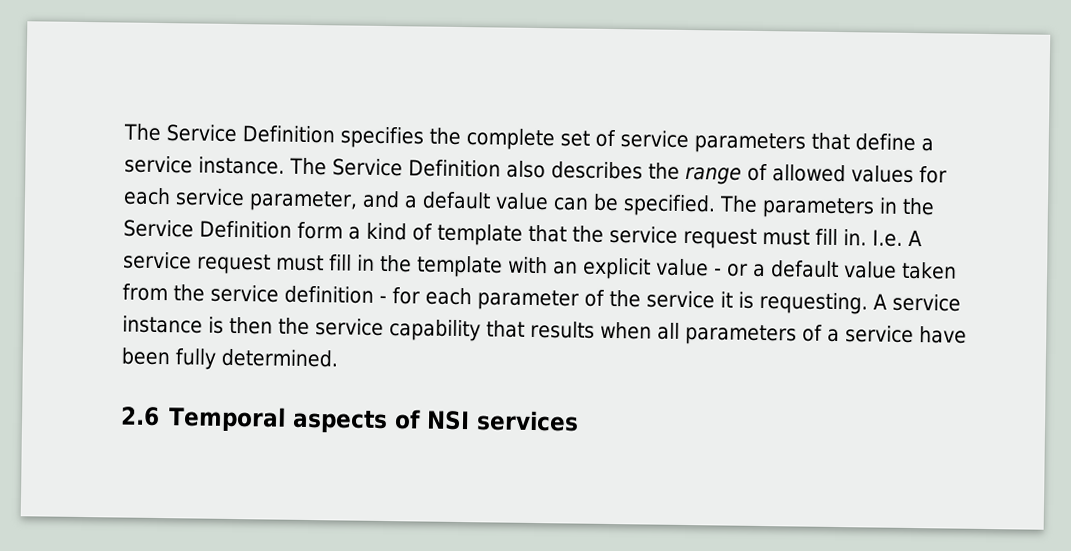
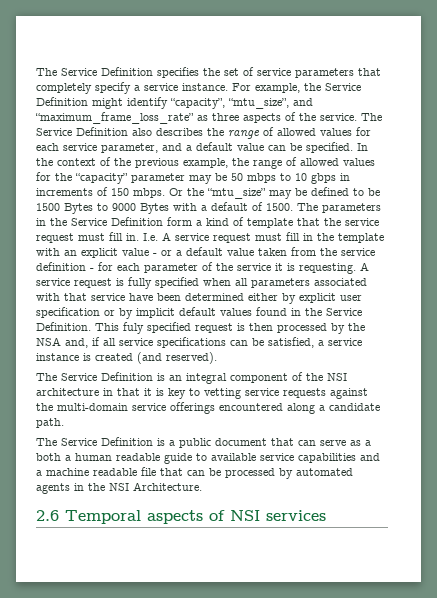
- The Service Definition specifies the complete set of service parameters that define a service instance.
+ The Service Definition specifies the set of service parameters that completely specify a service instance.
+ For example, the Service Definition might identify “capacity”, “mtu_size”, and “maximum_frame_loss_rate” as three aspects of the service.
+ In the context of the previous example, the range of allowed values for the “capacity” parameter may be 50 mbps to 10 gbps in increments of 150 mbps. Or the “mtu_size” may be defined to be 1500 Bytes to 9000 Bytes with a default of 1500.
- A service instance is then the service capability that results when all parameters of a service have been fully determined.
+ A service request is fully specified when all parameters associated with that service have been determined either by explicit user specification or by implicit default values found in the Service Definition. This fuly specified request is then processed by the NSA and, if all service specifications can be satisfied, a service instance is created (and reserved).
+ The Service Definition is an integral component of the NSI architecture in that it is key to vetting service requests against the multi-domain service offerings encountered along a candidate path.
+ The Service Definition is a public document that can serve as a both a human readable guide to available service capabilities and a machine readable file that can be processed by automated agents in the NSI Architecture.

